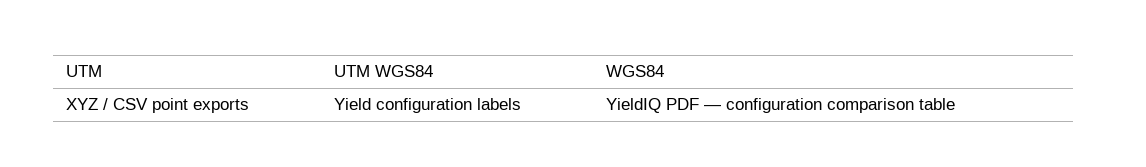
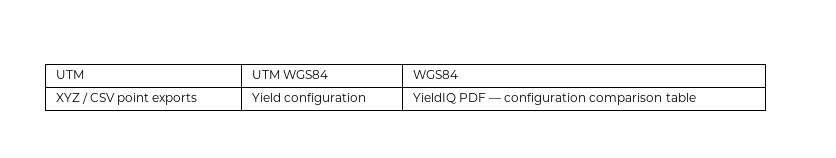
- XYZ / CSV point exports | Yield configuration labels | YieldIQ PDF — configuration comparison table
+ XYZ / CSV point exports | Yield configuration | YieldIQ PDF — configuration comparison table

